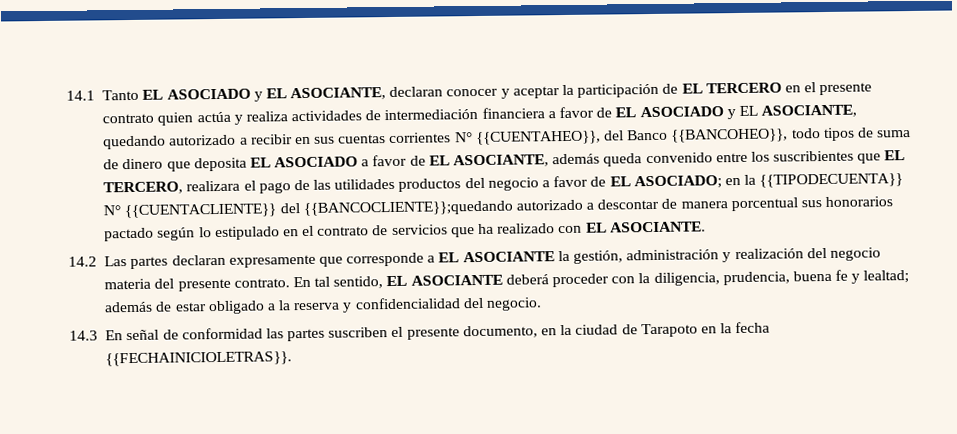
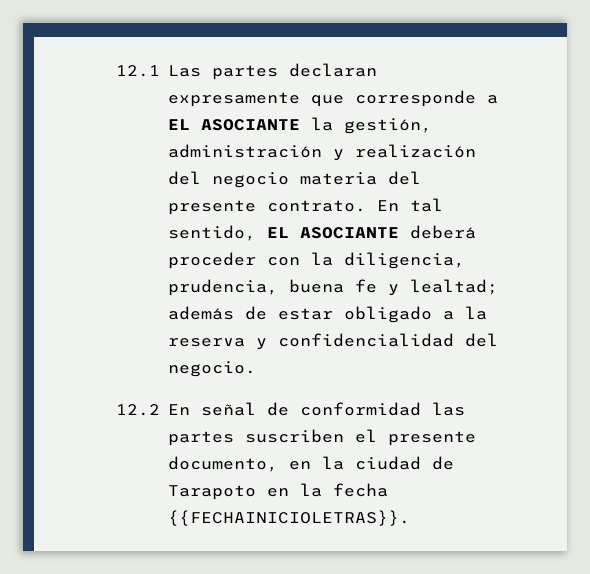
- 14.1 Tanto EL ASOCIADO y EL ASOCIANTE, declaran conocer y aceptar la participación de EL TERCERO en el presente contrato quien actúa y realiza actividades de intermediación financiera a favor de EL ASOCIADO y EL ASOCIANTE, quedando autorizado a recibir en sus cuentas corrientes N° {{CUENTAHEO}}, del Banco {{BANCOHEO}}, todo tipos de suma de dinero que deposita EL ASOCIADO a favor de EL ASOCIANTE, además queda convenido entre los suscribientes que EL TERCERO, realizara el pago de las utilidades productos del negocio a favor de EL ASOCIADO; en la {{TIPODECUENTA}} N° {{CUENTACLIENTE}} del {{BANCOCLIENTE}};quedando autorizado a descontar de manera porcentual sus honorarios pactado según lo estipulado en el contrato de servicios que ha realizado con EL ASOCIANTE.
- 14.2 Las partes declaran expresamente que corresponde a EL ASOCIANTE la gestión, administración y realización del negocio materia del presente contrato.
+ 12.1 Las partes declaran expresamente que corresponde a EL ASOCIANTE la gestión, administración y realización del negocio materia del presente contrato.
- 14.3 En señal de conformidad las partes suscriben el presente documento, en la ciudad de Tarapoto en la fecha {{FECHAINICIOLETRAS}}.
+ 12.2 En señal de conformidad las partes suscriben el presente documento, en la ciudad de Tarapoto en la fecha {{FECHAINICIOLETRAS}}.

